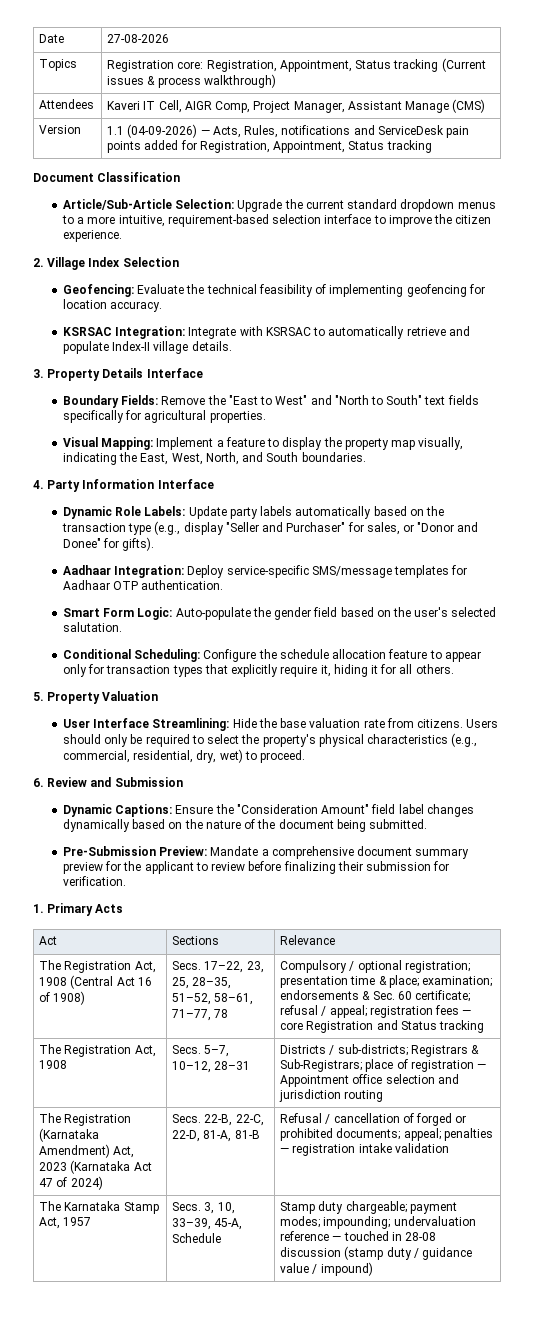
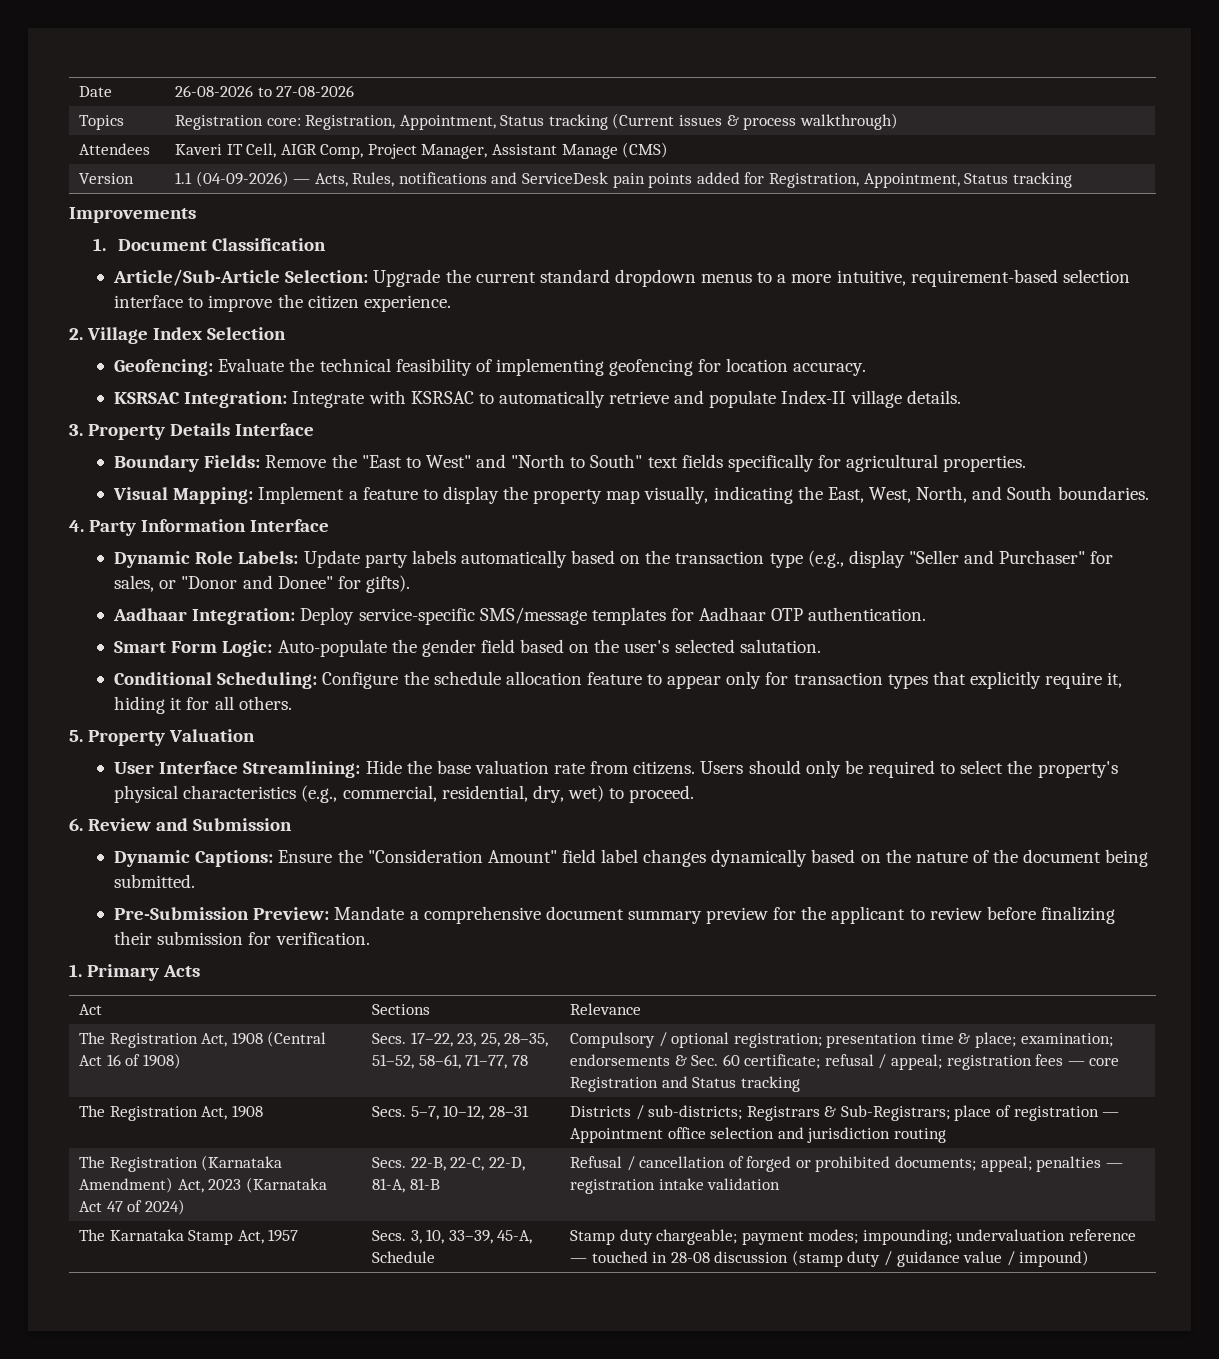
- Date | 27-08-2026
+ Date | 26-08-2026 to 27-08-2026
- Document Classification
+ Improvements
+ 1. Document Classification

